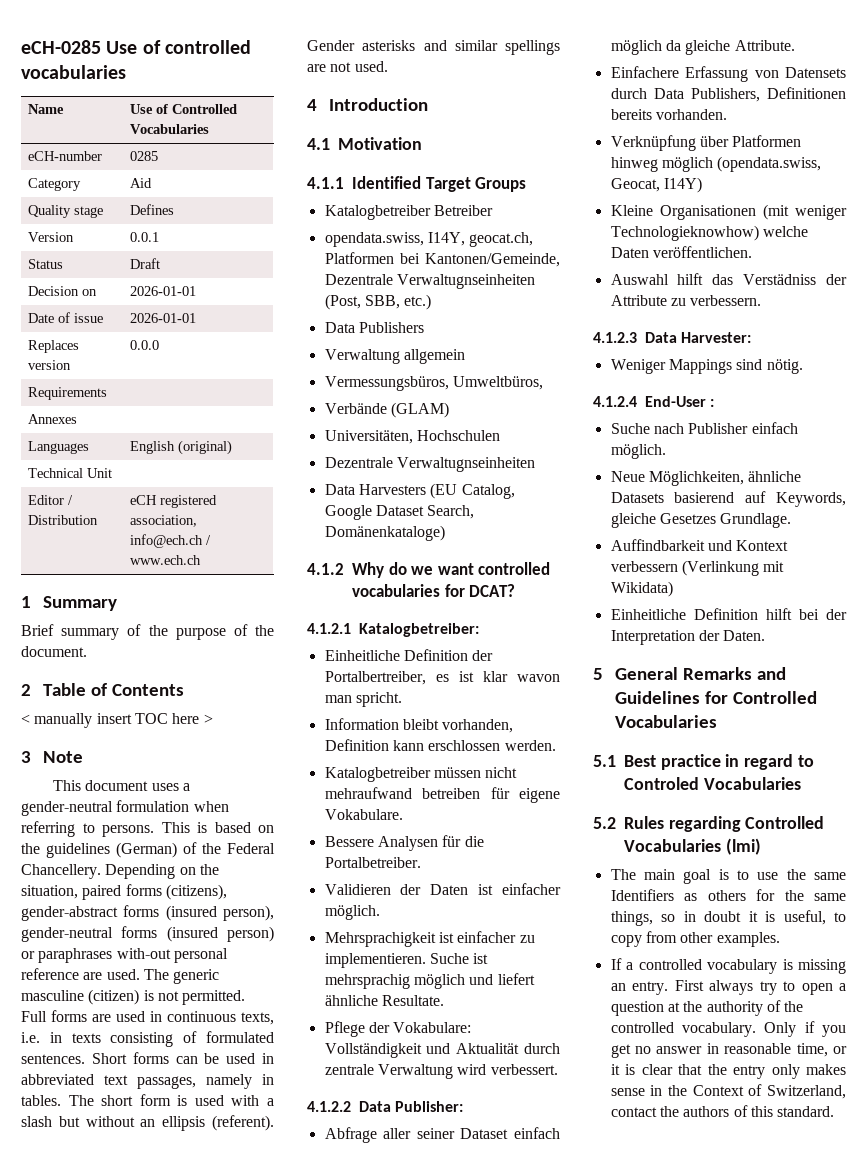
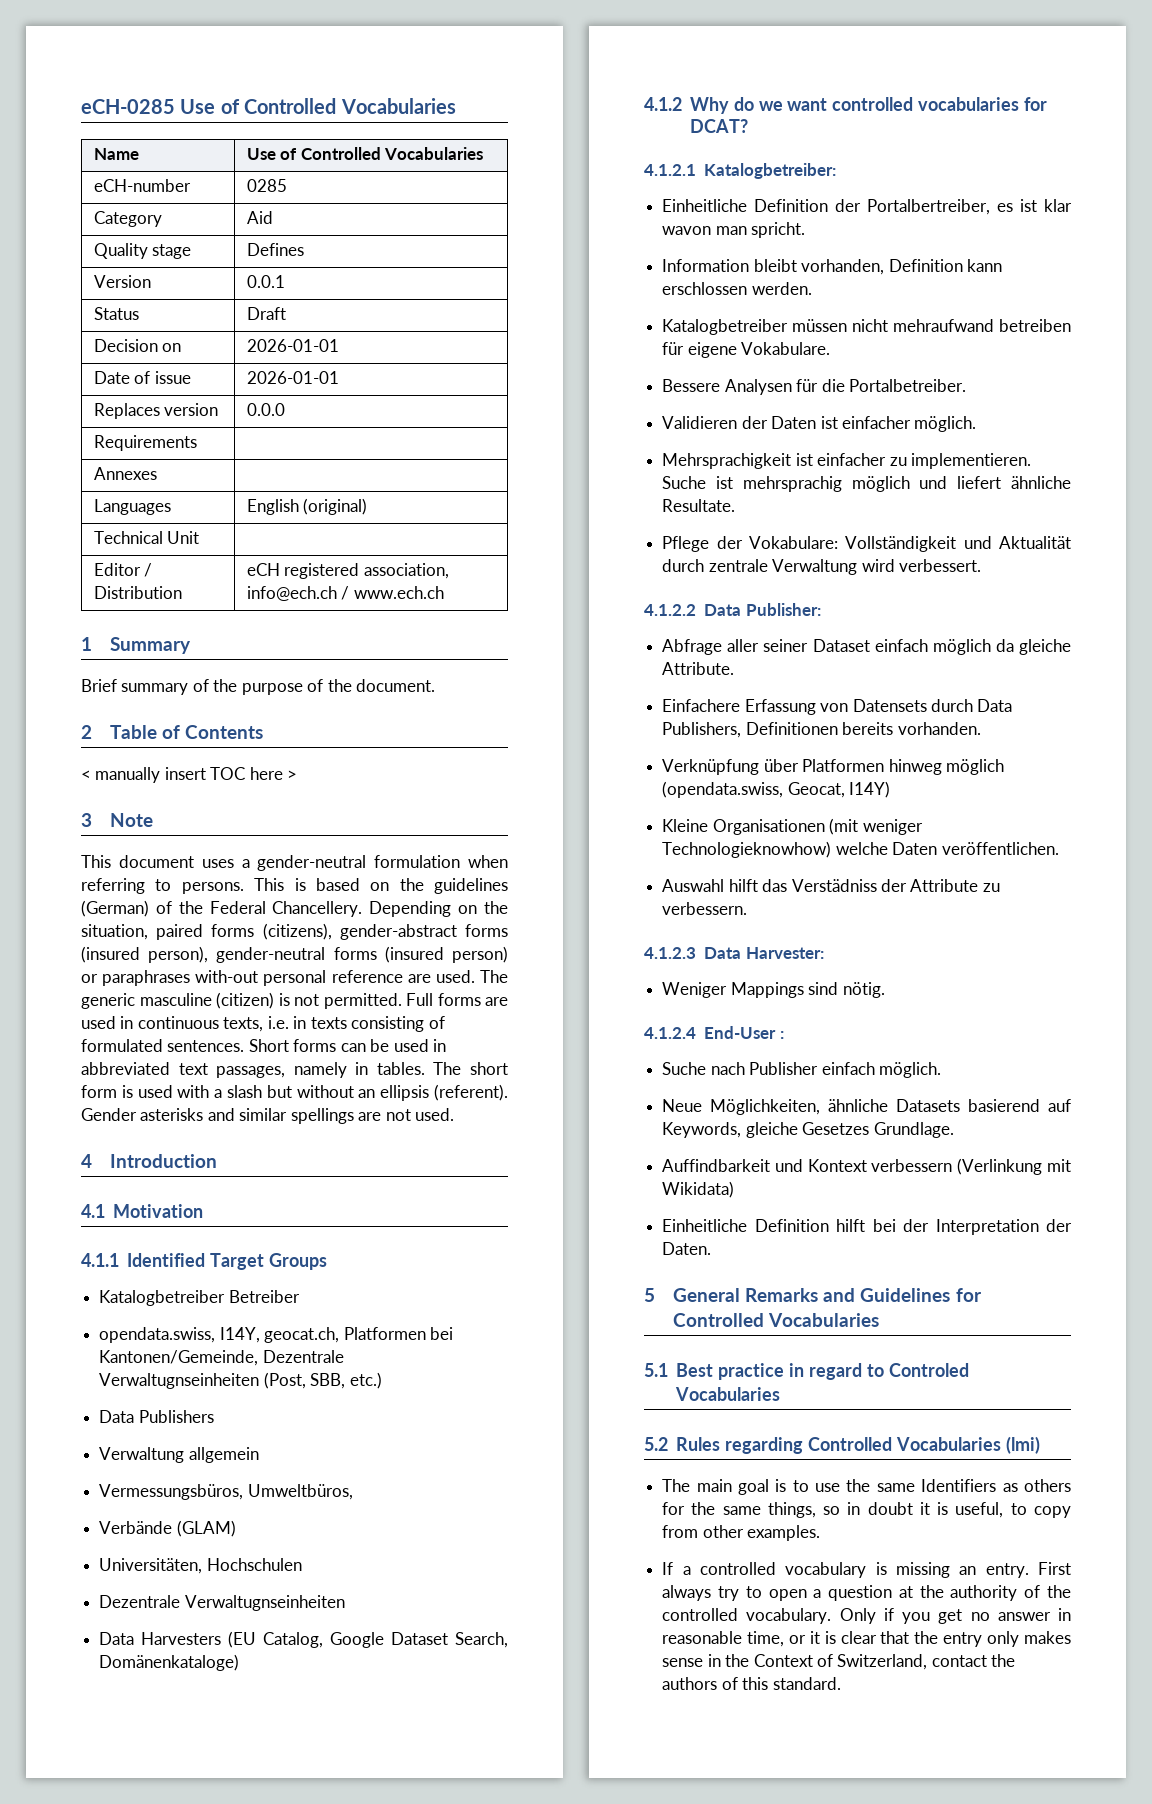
- eCH-0285 Use of controlled vocabularies
+ eCH-0285 Use of Controlled Vocabularies

